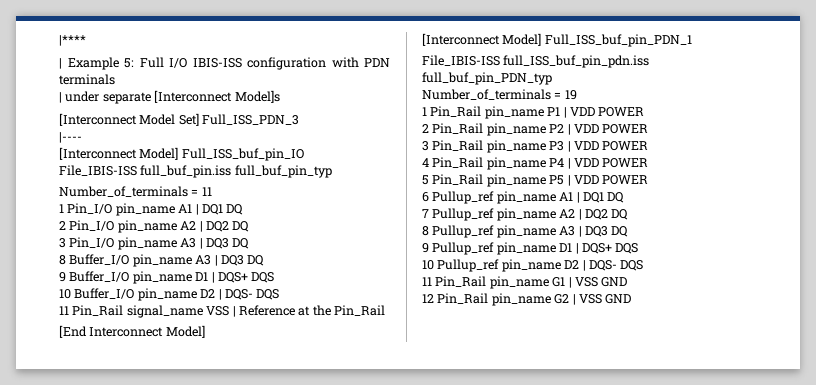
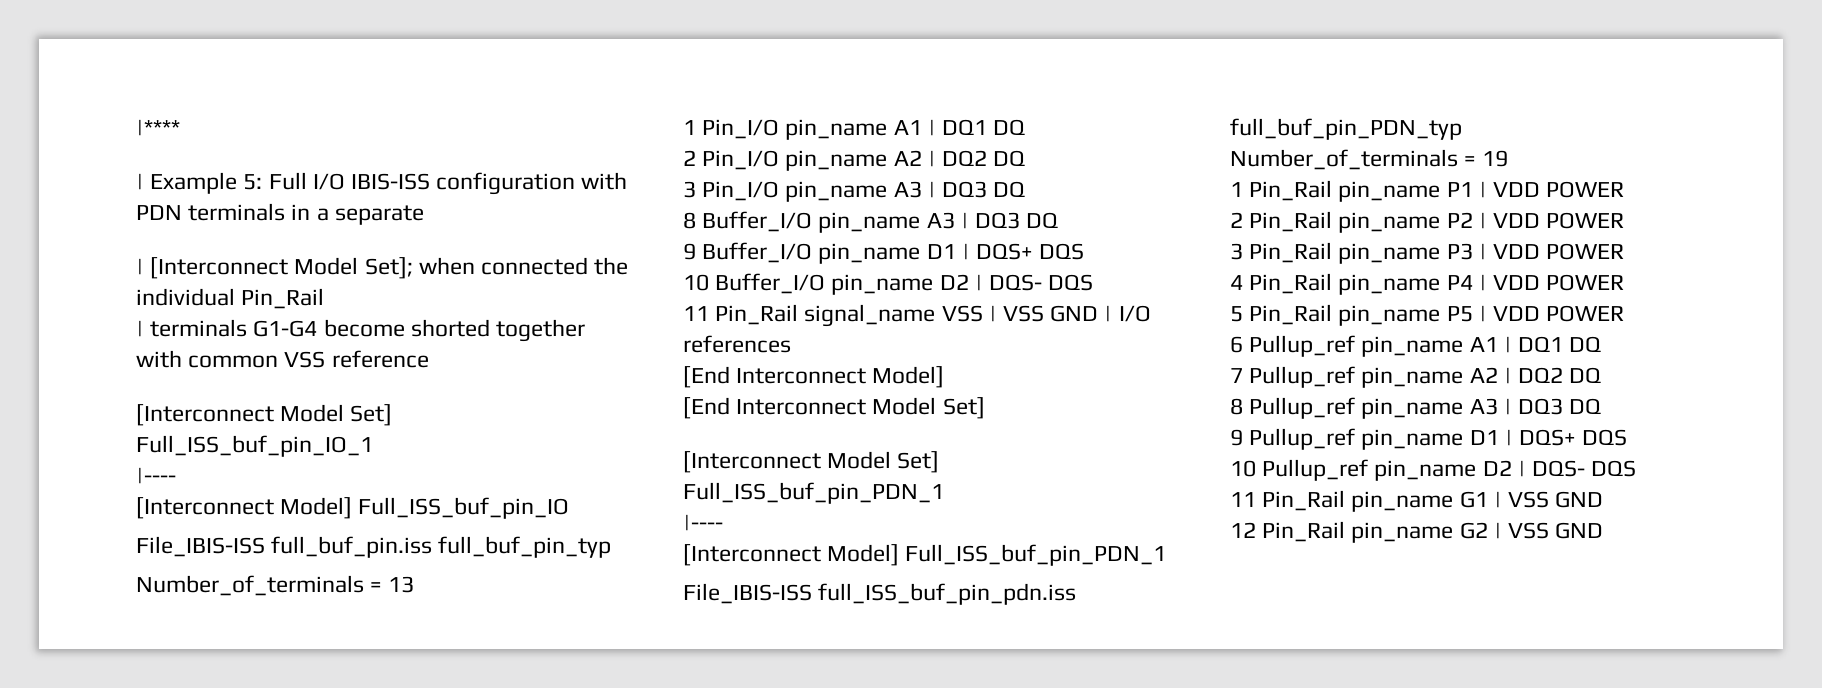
- | Example 5: Full I/O IBIS-ISS configuration with PDN terminals
- | under separate [Interconnect Model]s
- [Interconnect Model Set] Full_ISS_PDN_3
+ | Example 5: Full I/O IBIS-ISS configuration with PDN terminals in a separate
+ | [Interconnect Model Set]; when connected the individual Pin_Rail
+ | terminals G1-G4 become shorted together with common VSS reference
+ [Interconnect Model Set] Full_ISS_buf_pin_IO_1
- Number_of_terminals = 11
+ Number_of_terminals = 13
- 11 Pin_Rail signal_name VSS | Reference at the Pin_Rail
+ 11 Pin_Rail signal_name VSS | VSS GND | I/O references
  [End Interconnect Model]
+ [End Interconnect Model Set]
+ [Interconnect Model Set] Full_ISS_buf_pin_PDN_1
+ |----

